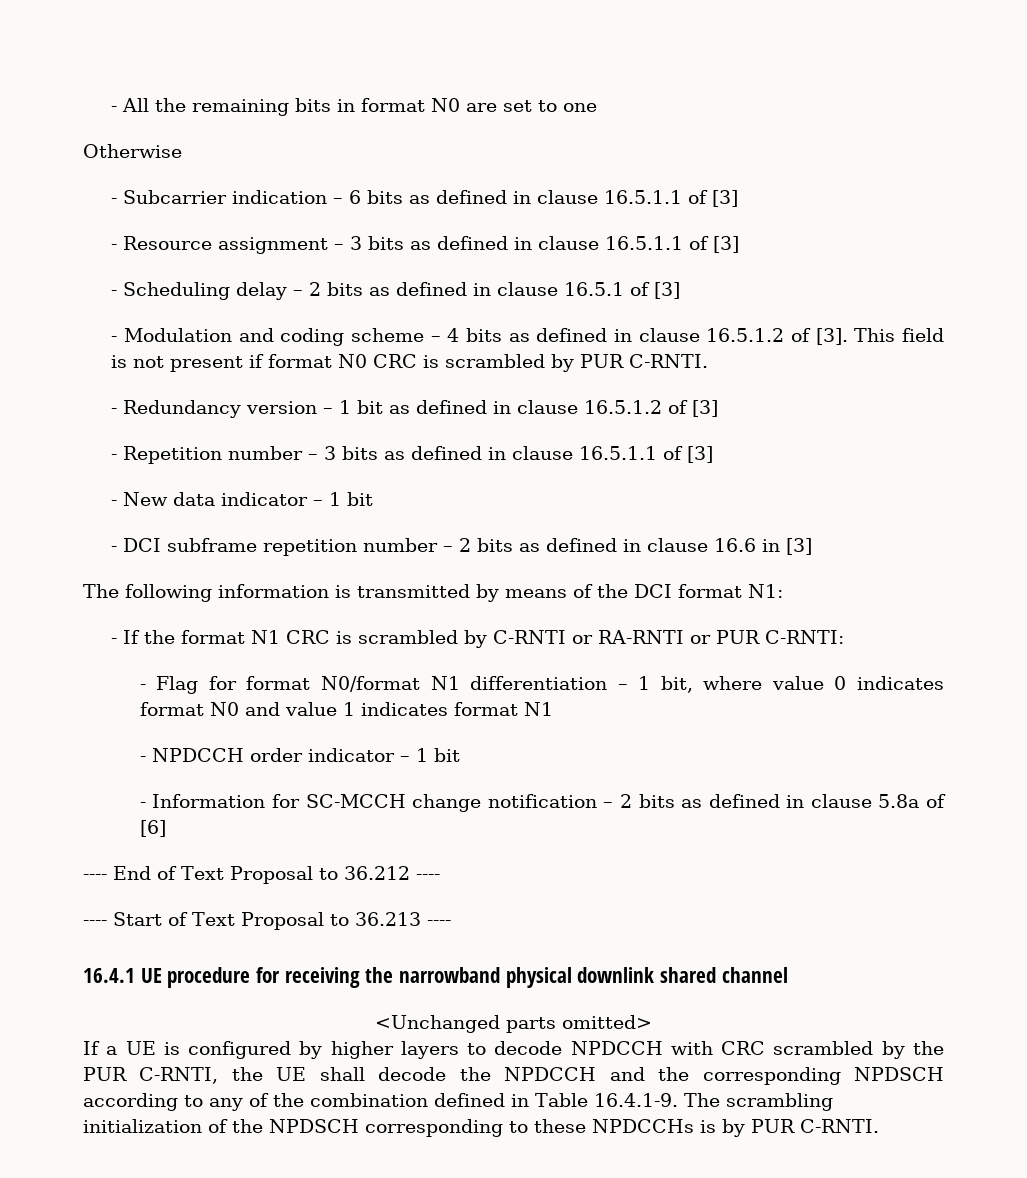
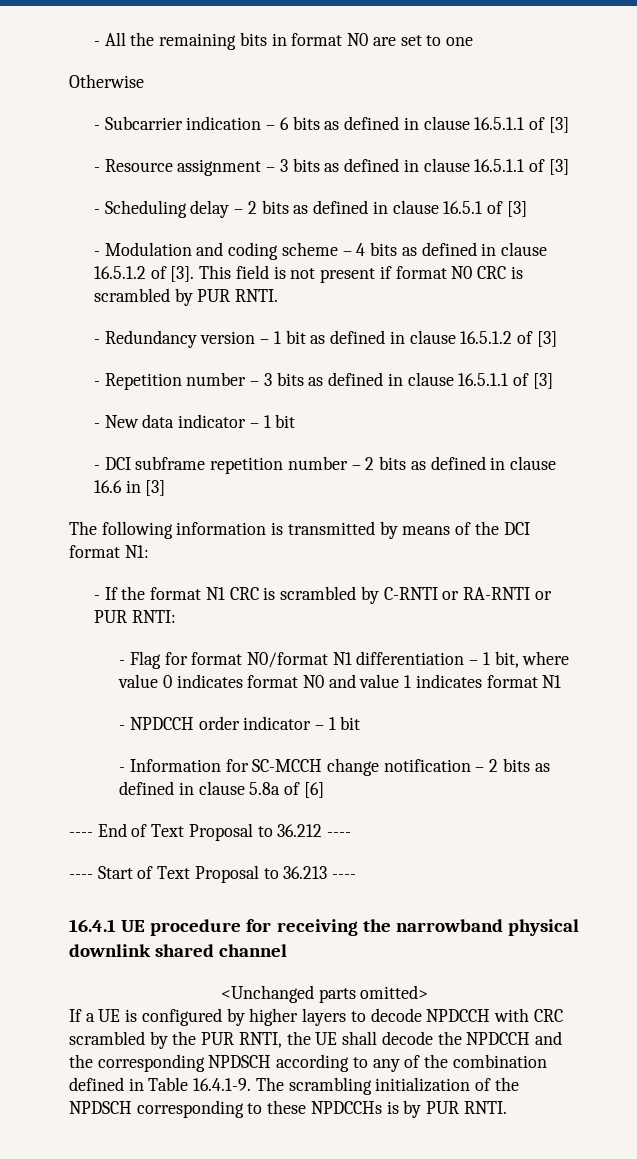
- This field is not present if format N0 CRC is scrambled by PUR C-RNTI.
+ This field is not present if format N0 CRC is scrambled by PUR RNTI.
- - If the format N1 CRC is scrambled by C-RNTI or RA-RNTI or PUR C-RNTI:
+ - If the format N1 CRC is scrambled by C-RNTI or RA-RNTI or PUR RNTI:
- If a UE is configured by higher layers to decode NPDCCH with CRC scrambled by the PUR C-RNTI, the UE shall decode the NPDCCH and the corresponding NPDSCH according to any of the combination defined in Table 16.4.1-9. The scrambling initialization of the NPDSCH corresponding to these NPDCCHs is by PUR C-RNTI.
+ If a UE is configured by higher layers to decode NPDCCH with CRC scrambled by the PUR RNTI, the UE shall decode the NPDCCH and the corresponding NPDSCH according to any of the combination defined in Table 16.4.1-9. The scrambling initialization of the NPDSCH corresponding to these NPDCCHs is by PUR RNTI.

